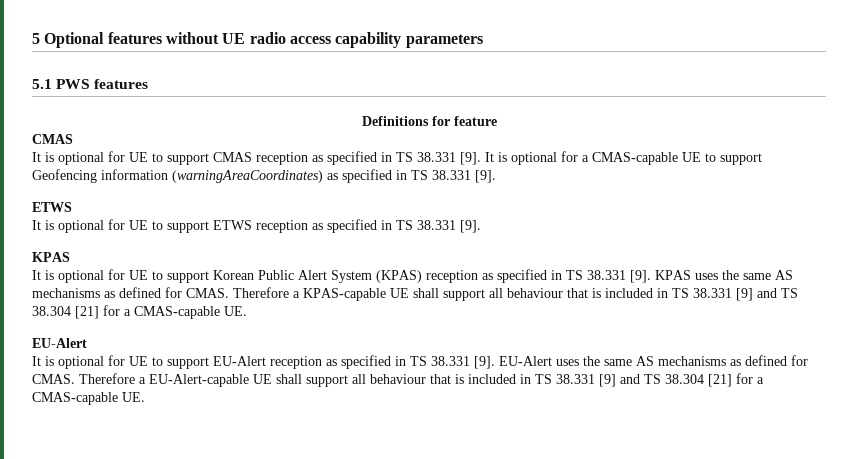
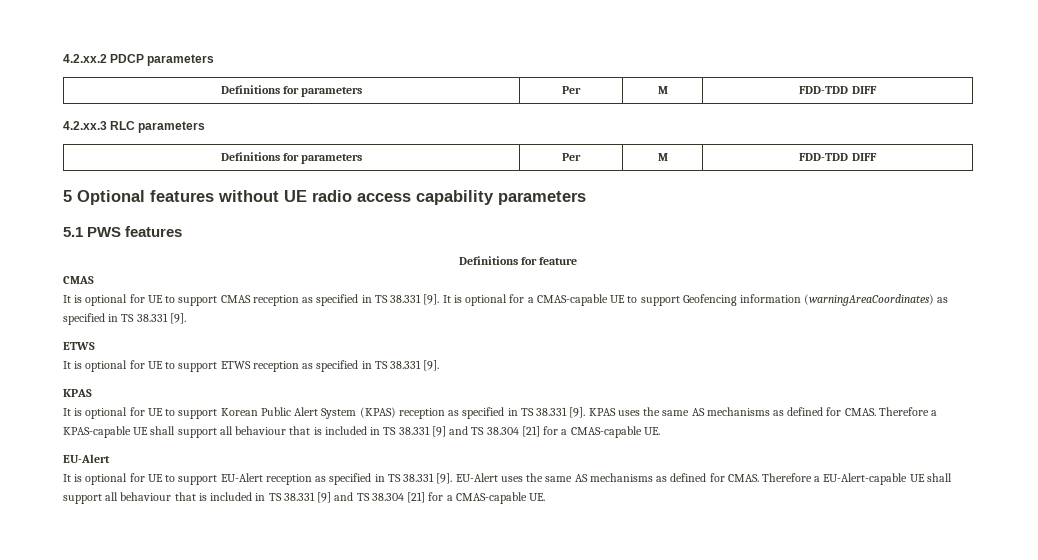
+ 4.2.xx.2 PDCP parameters
+ Definitions for parameters | Per | M | FDD-TDD DIFF
+ 4.2.xx.3 RLC parameters
+ Definitions for parameters | Per | M | FDD-TDD DIFF

